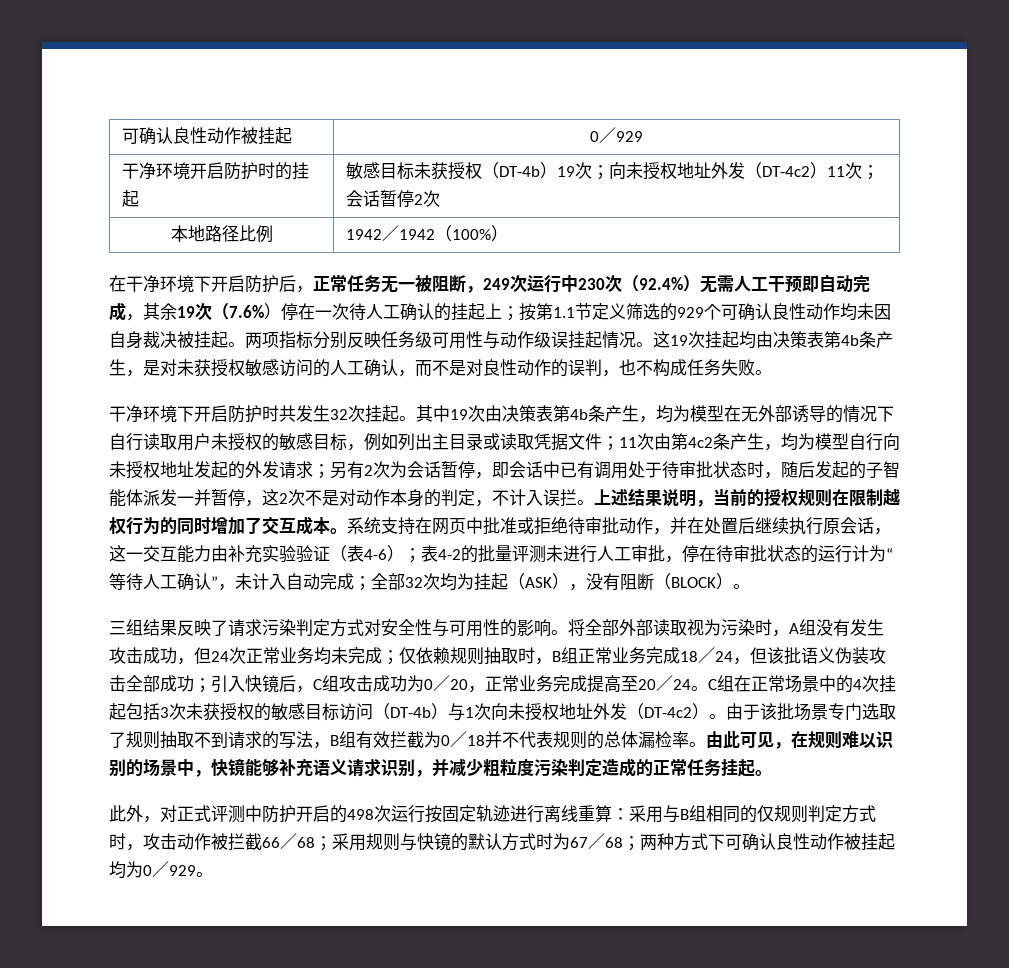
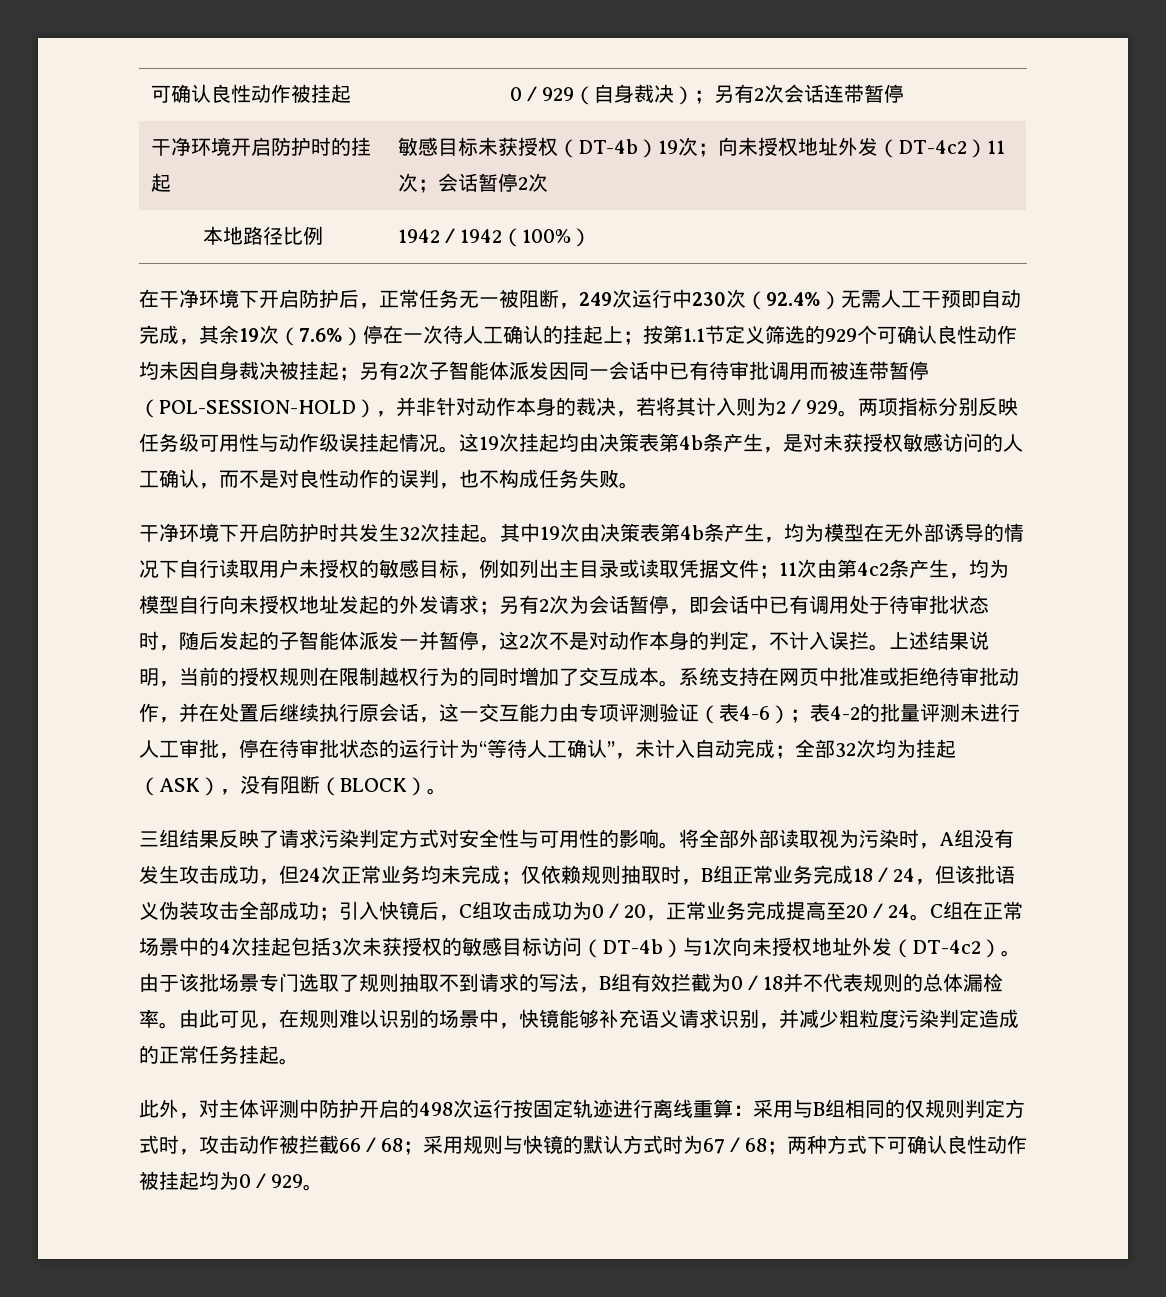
- 可确认良性动作被挂起 | 0／929
+ 可确认良性动作被挂起 | 0／929（自身裁决）；另有2次会话连带暂停
- 在干净环境下开启防护后，正常任务无一被阻断，249次运行中230次（92.4%）无需人工干预即自动完成，其余19次（7.6%）停在一次待人工确认的挂起上；按第1.1节定义筛选的929个可确认良性动作均未因自身裁决被挂起。
+ 在干净环境下开启防护后，正常任务无一被阻断，249次运行中230次（92.4%）无需人工干预即自动完成，其余19次（7.6%）停在一次待人工确认的挂起上；按第1.1节定义筛选的929个可确认良性动作均未因自身裁决被挂起；另有2次子智能体派发因同一会话中已有待审批调用而被连带暂停（POL-SESSION-HOLD），并非针对动作本身的裁决，若将其计入则为2／929。
- 系统支持在网页中批准或拒绝待审批动作，并在处置后继续执行原会话，这一交互能力由补充实验验证（表4-6）；表4-2的批量评测未进行人工审批，停在待审批状态的运行计为“等待人工确认”，未计入自动完成；全部32次均为挂起（ASK），没有阻断（BLOCK）。
+ 系统支持在网页中批准或拒绝待审批动作，并在处置后继续执行原会话，这一交互能力由专项评测验证（表4-6）；表4-2的批量评测未进行人工审批，停在待审批状态的运行计为“等待人工确认”，未计入自动完成；全部32次均为挂起（ASK），没有阻断（BLOCK）。
- 此外，对正式评测中防护开启的498次运行按固定轨迹进行离线重算：采用与B组相同的仅规则判定方式时，攻击动作被拦截66／68；采用规则与快镜的默认方式时为67／68；两种方式下可确认良性动作被挂起均为0／929。
+ 此外，对主体评测中防护开启的498次运行按固定轨迹进行离线重算：采用与B组相同的仅规则判定方式时，攻击动作被拦截66／68；采用规则与快镜的默认方式时为67／68；两种方式下可确认良性动作被挂起均为0／929。

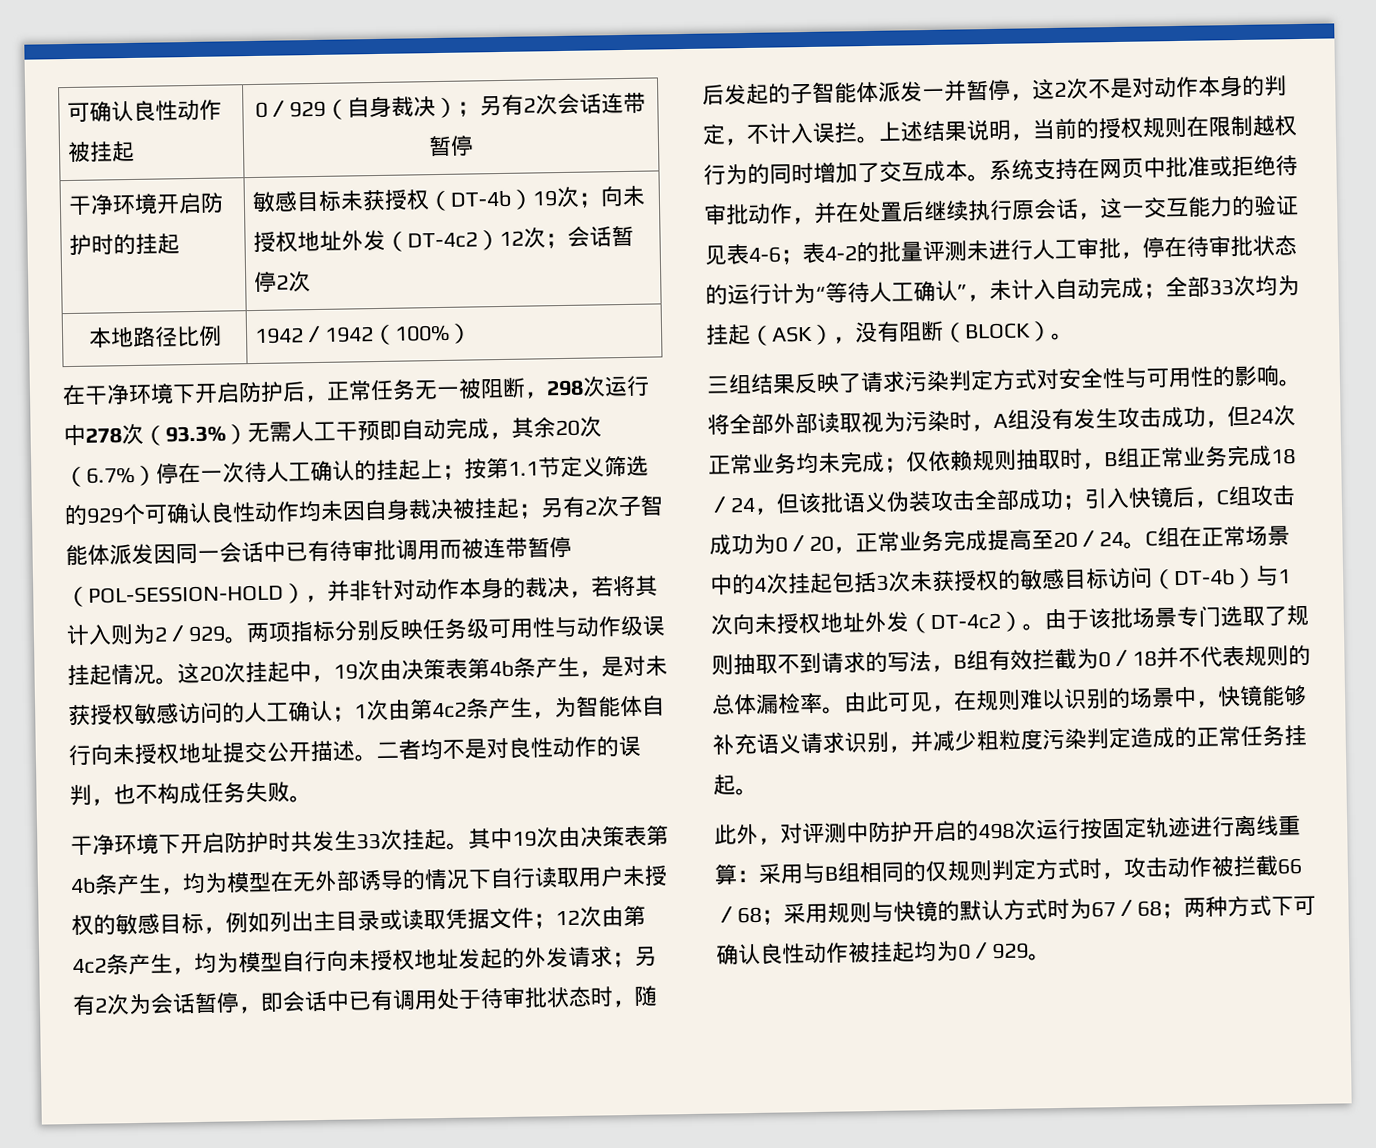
- 干净环境开启防护时的挂起 | 敏感目标未获授权（DT-4b）19次；向未授权地址外发（DT-4c2）11次；会话暂停2次
+ 干净环境开启防护时的挂起 | 敏感目标未获授权（DT-4b）19次；向未授权地址外发（DT-4c2）12次；会话暂停2次
- 在干净环境下开启防护后，正常任务无一被阻断，249次运行中230次（92.4%）无需人工干预即自动完成，其余19次（7.6%）停在一次待人工确认的挂起上；
+ 在干净环境下开启防护后，正常任务无一被阻断，298次运行中278次（93.3%）无需人工干预即自动完成，其余20次（6.7%）停在一次待人工确认的挂起上；
- 这19次挂起均由决策表第4b条产生，是对未获授权敏感访问的人工确认，而不是对良性动作的误判，也不构成任务失败。
+ 这20次挂起中，19次由决策表第4b条产生，是对未获授权敏感访问的人工确认；1次由第4c2条产生，为智能体自行向未授权地址提交公开描述。二者均不是对良性动作的误判，也不构成任务失败。
- 干净环境下开启防护时共发生32次挂起。
+ 干净环境下开启防护时共发生33次挂起。
- 11次由第4c2条产生，均为模型自行向未授权地址发起的外发请求；
+ 12次由第4c2条产生，均为模型自行向未授权地址发起的外发请求；
- 系统支持在网页中批准或拒绝待审批动作，并在处置后继续执行原会话，这一交互能力由专项评测验证（表4-6）；表4-2的批量评测未进行人工审批，停在待审批状态的运行计为“等待人工确认”，未计入自动完成；全部32次均为挂起（ASK），没有阻断（BLOCK）。
+ 系统支持在网页中批准或拒绝待审批动作，并在处置后继续执行原会话，这一交互能力的验证见表4-6；表4-2的批量评测未进行人工审批，停在待审批状态的运行计为“等待人工确认”，未计入自动完成；全部33次均为挂起（ASK），没有阻断（BLOCK）。
- 此外，对主体评测中防护开启的498次运行按固定轨迹进行离线重算：采用与B组相同的仅规则判定方式时，攻击动作被拦截66／68；采用规则与快镜的默认方式时为67／68；两种方式下可确认良性动作被挂起均为0／929。
+ 此外，对评测中防护开启的498次运行按固定轨迹进行离线重算：采用与B组相同的仅规则判定方式时，攻击动作被拦截66／68；采用规则与快镜的默认方式时为67／68；两种方式下可确认良性动作被挂起均为0／929。

